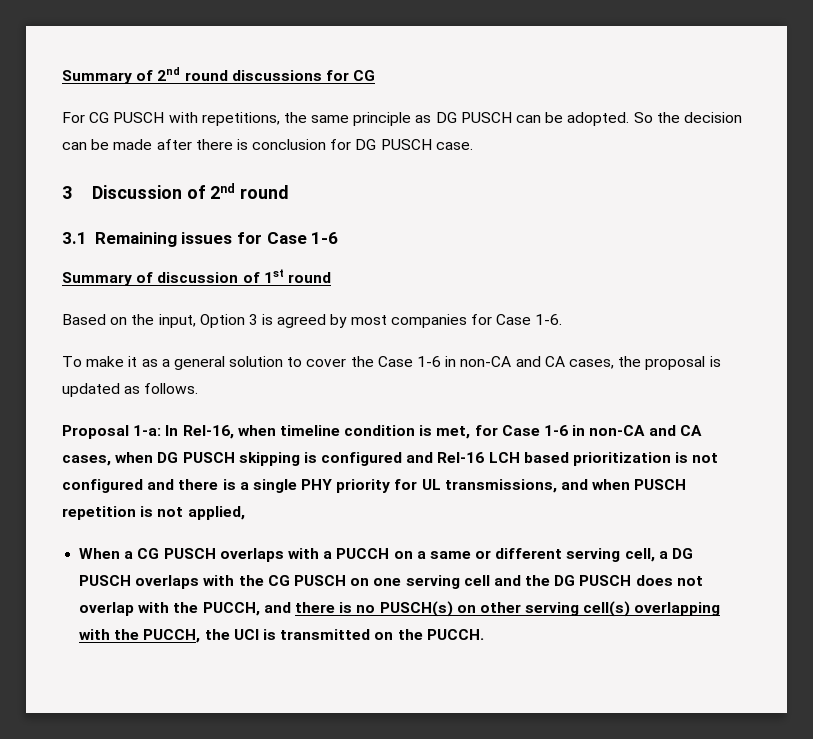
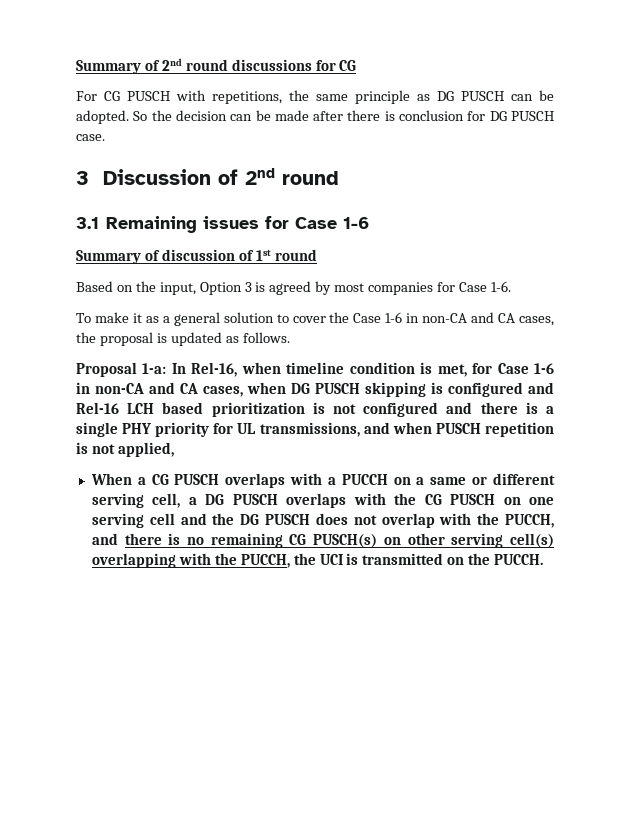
- When a CG PUSCH overlaps with a PUCCH on a same or different serving cell, a DG PUSCH overlaps with the CG PUSCH on one serving cell and the DG PUSCH does not overlap with the PUCCH, and there is no PUSCH(s) on other serving cell(s) overlapping with the PUCCH, the UCI is transmitted on the PUCCH.
+ When a CG PUSCH overlaps with a PUCCH on a same or different serving cell, a DG PUSCH overlaps with the CG PUSCH on one serving cell and the DG PUSCH does not overlap with the PUCCH, and there is no remaining CG PUSCH(s) on other serving cell(s) overlapping with the PUCCH, the UCI is transmitted on the PUCCH.

